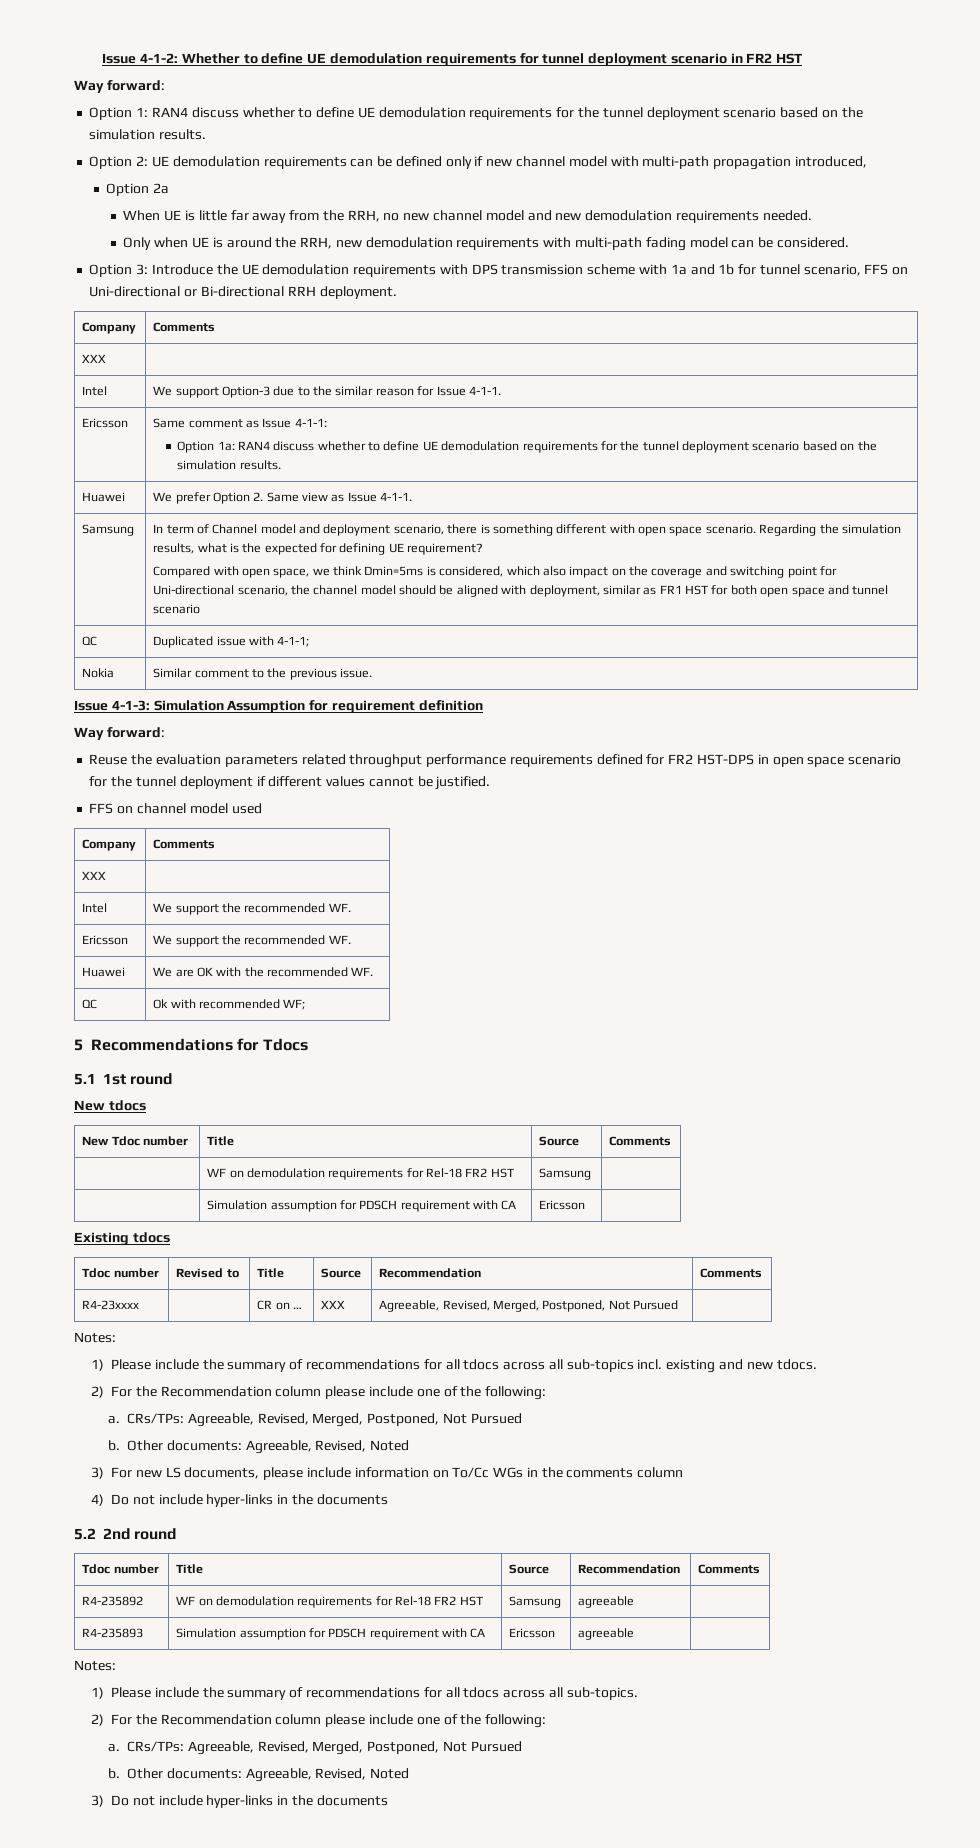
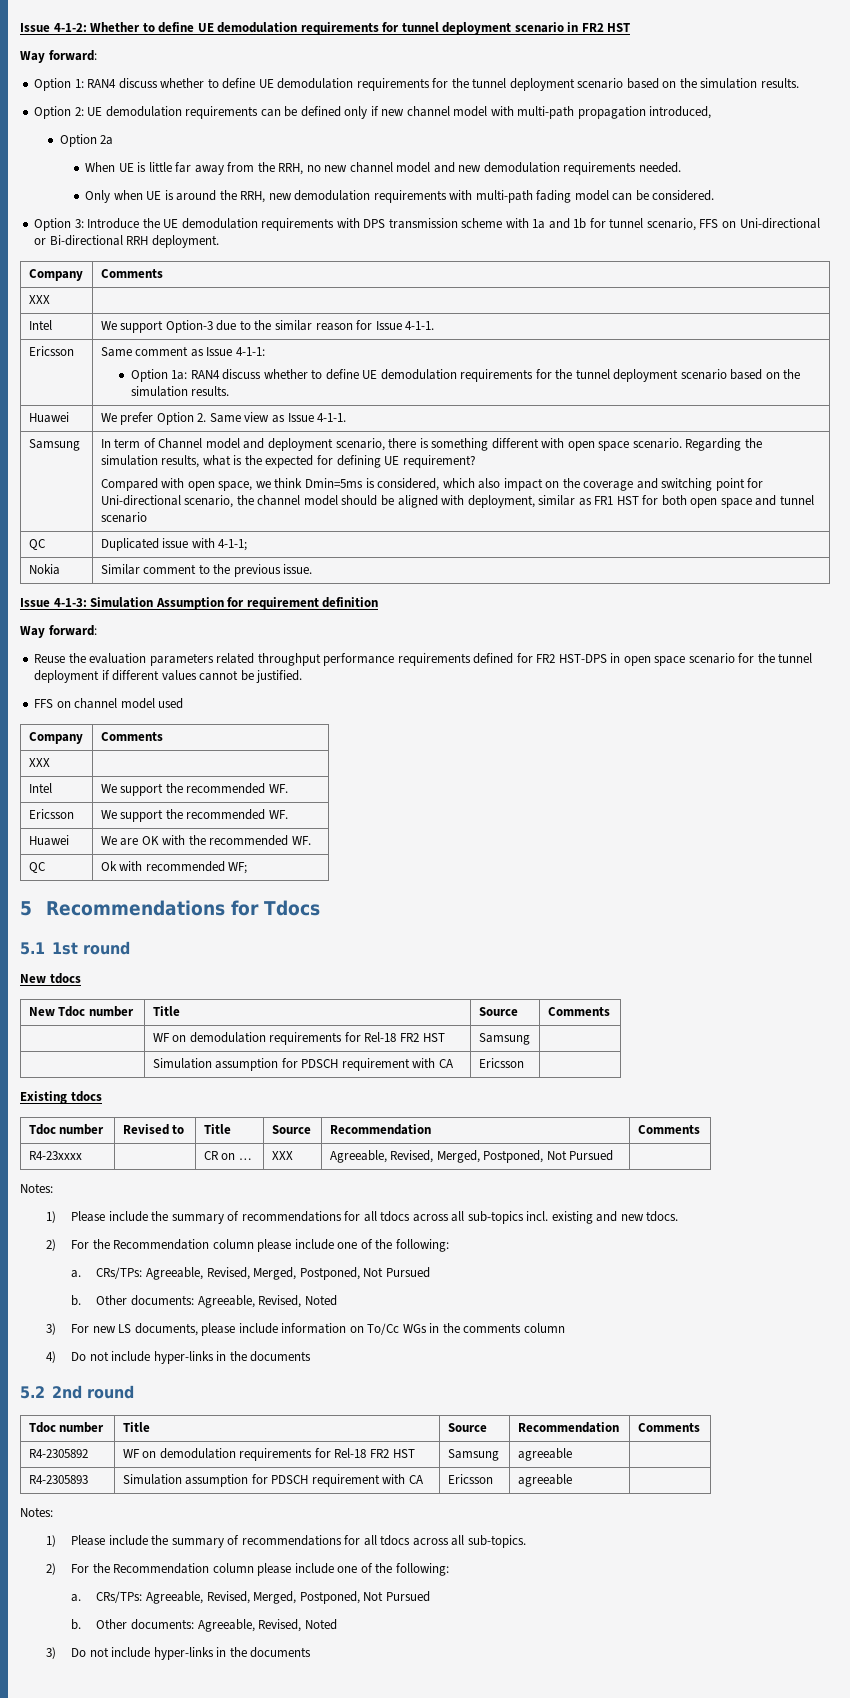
- R4-235892 | WF on demodulation requirements for Rel-18 FR2 HST | Samsung | agreeable |
+ R4-2305892 | WF on demodulation requirements for Rel-18 FR2 HST | Samsung | agreeable |
- R4-235893 | Simulation assumption for PDSCH requirement with CA | Ericsson | agreeable |
+ R4-2305893 | Simulation assumption for PDSCH requirement with CA | Ericsson | agreeable |

